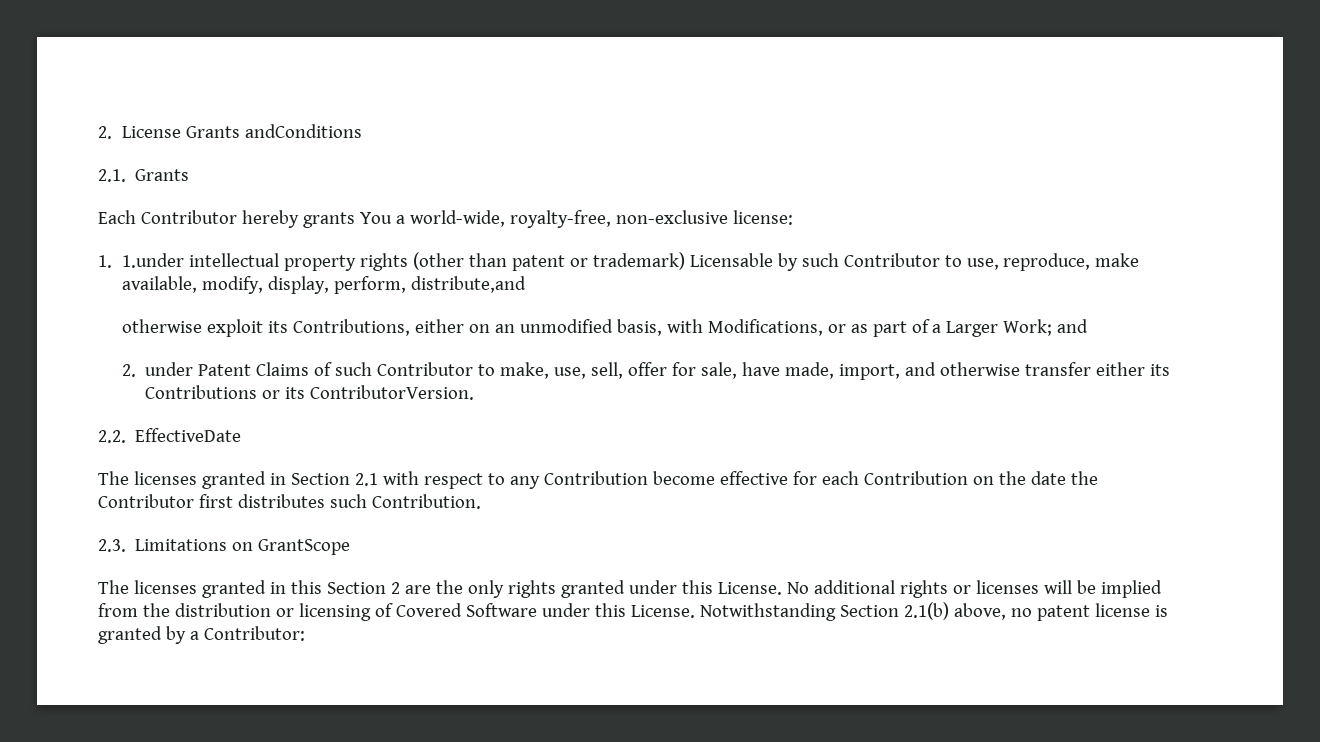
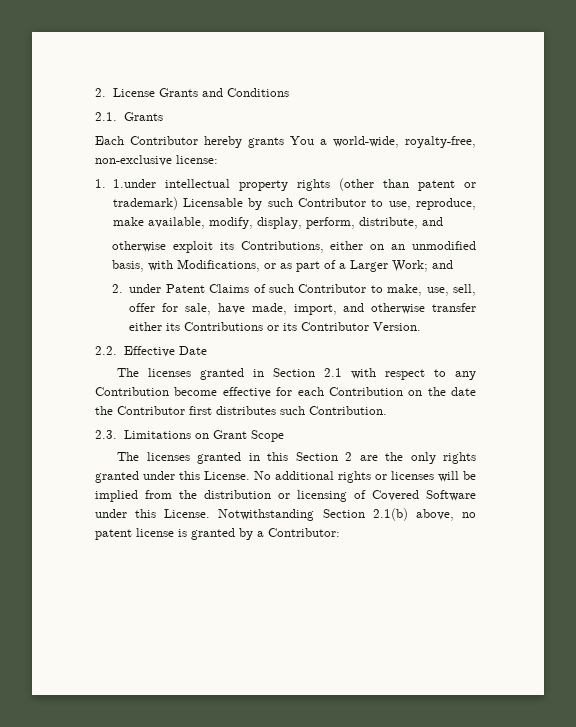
- 2. License Grants andConditions
+ 2. License Grants and Conditions
- 1. 1.under intellectual property rights (other than patent or trademark) Licensable by such Contributor to use, reproduce, make available, modify, display, perform, distribute,and
+ 1. 1.under intellectual property rights (other than patent or trademark) Licensable by such Contributor to use, reproduce, make available, modify, display, perform, distribute, and
- 2. under Patent Claims of such Contributor to make, use, sell, offer for sale, have made, import, and otherwise transfer either its Contributions or its ContributorVersion.
+ 2. under Patent Claims of such Contributor to make, use, sell, offer for sale, have made, import, and otherwise transfer either its Contributions or its Contributor Version.
- 2.2. EffectiveDate
+ 2.2. Effective Date
- 2.3. Limitations on GrantScope
+ 2.3. Limitations on Grant Scope

